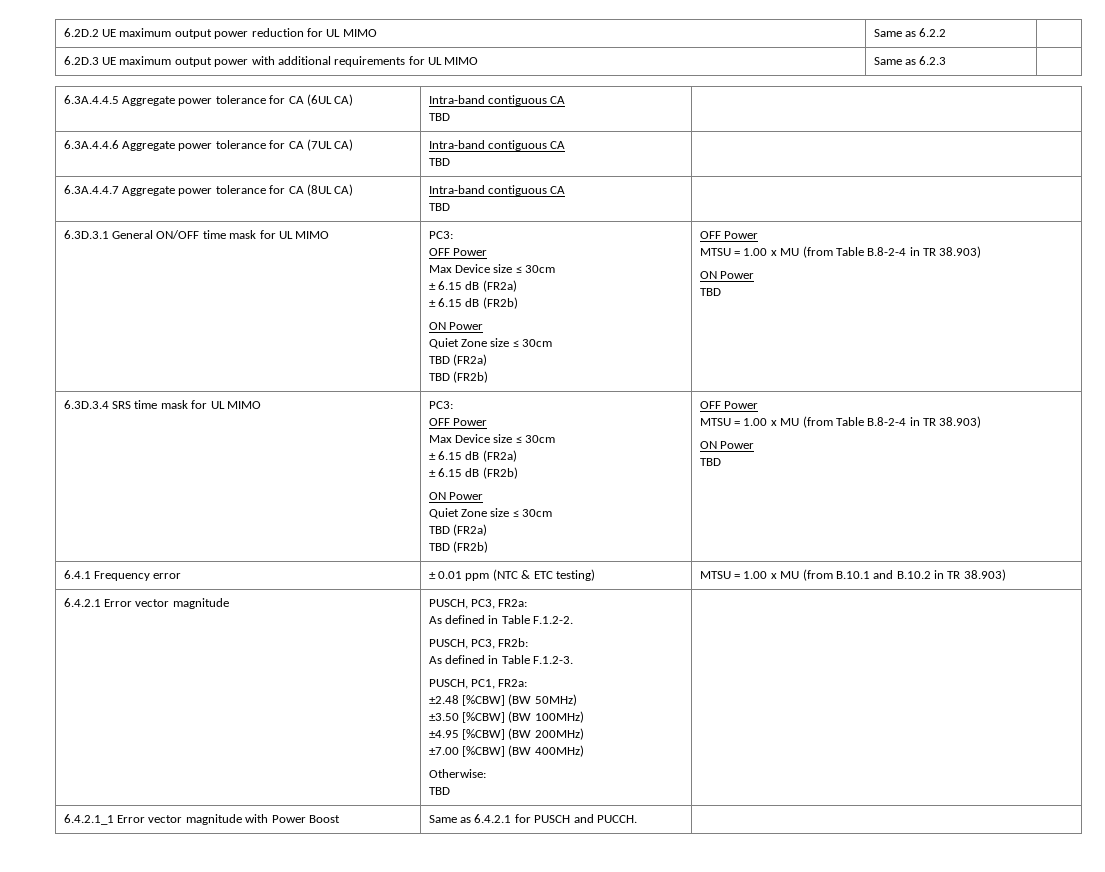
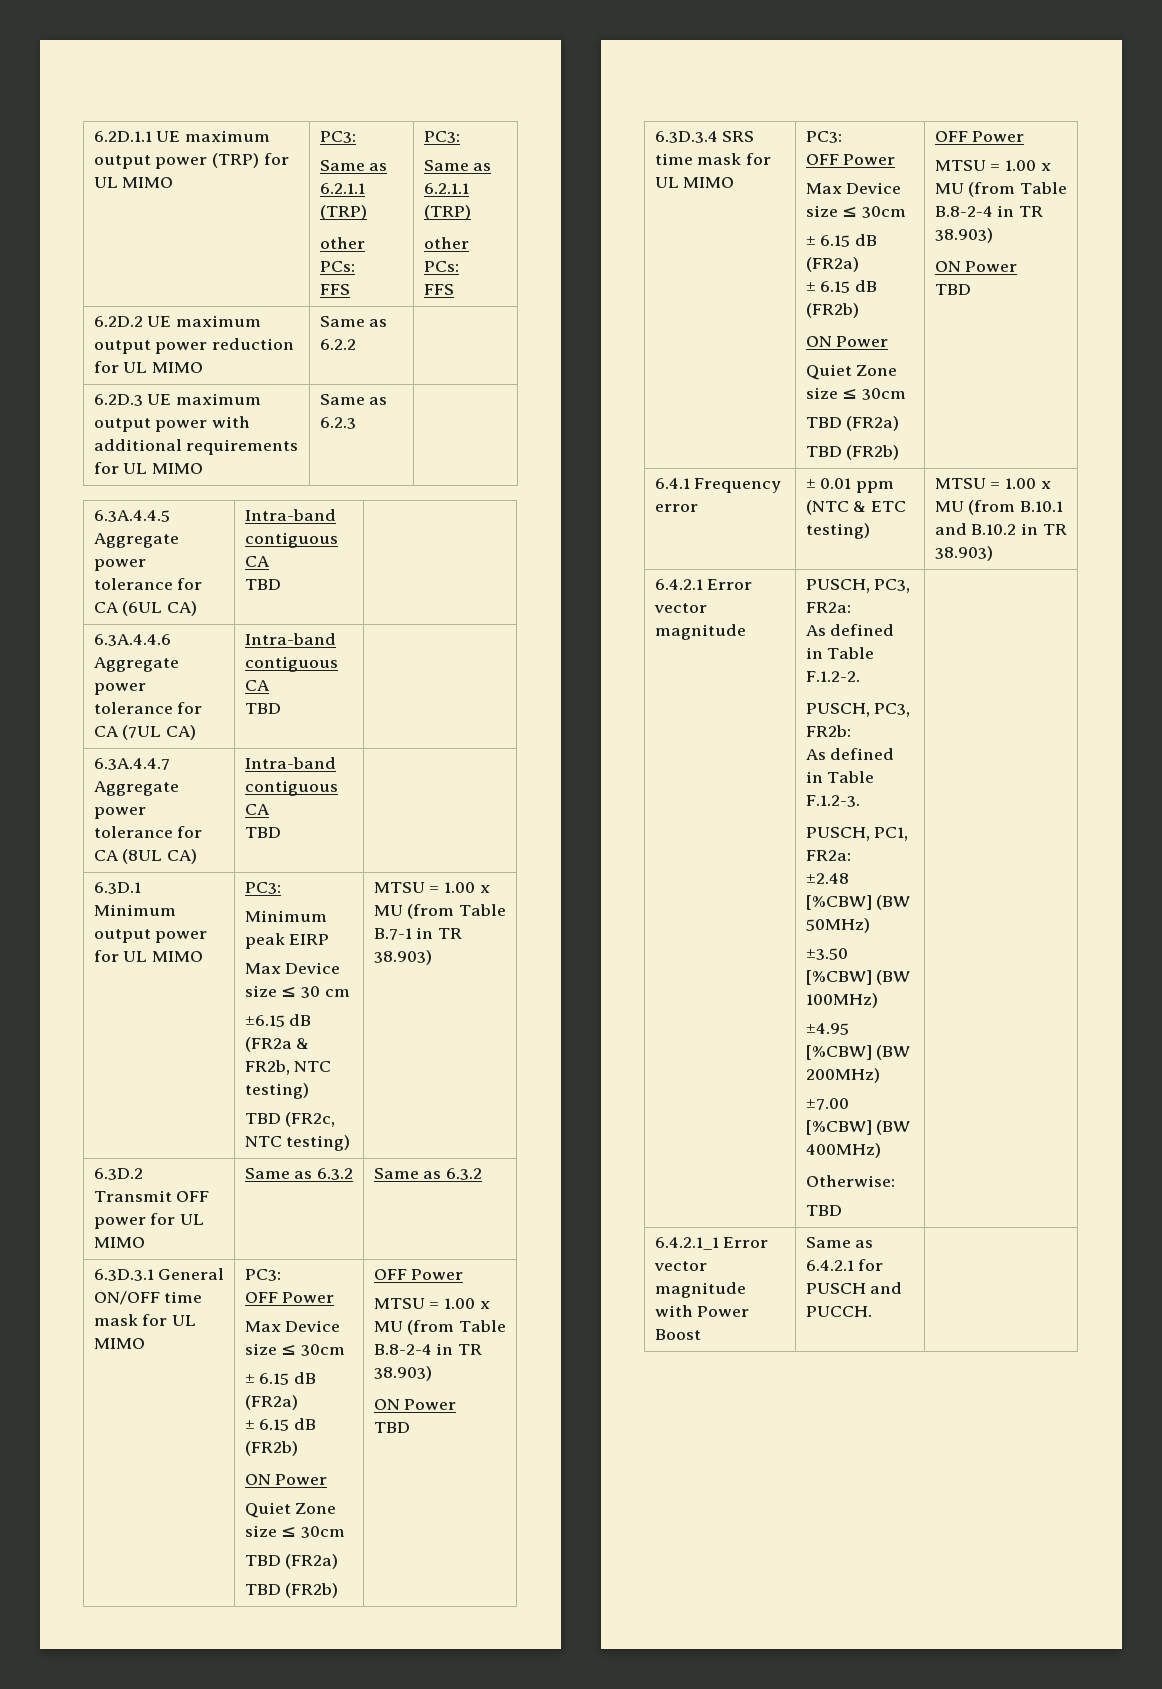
+ 6.2D.1.1 UE maximum output power (TRP) for UL MIMO | PC3:
+ Same as 6.2.1.1 (TRP)
+ other PCs:
+ FFS | PC3:
+ Same as 6.2.1.1 (TRP)
+ other PCs:
+ FFS
+ 6.3D.1 Minimum output power for UL MIMO | PC3:
+ Minimum peak EIRP
+ Max Device size ≤ 30 cm
+ ±6.15 dB (FR2a & FR2b, NTC testing)
+ TBD (FR2c, NTC testing) | MTSU = 1.00 x MU (from Table B.7-1 in TR 38.903)
+ 6.3D.2 Transmit OFF power for UL MIMO | Same as 6.3.2 | Same as 6.3.2

